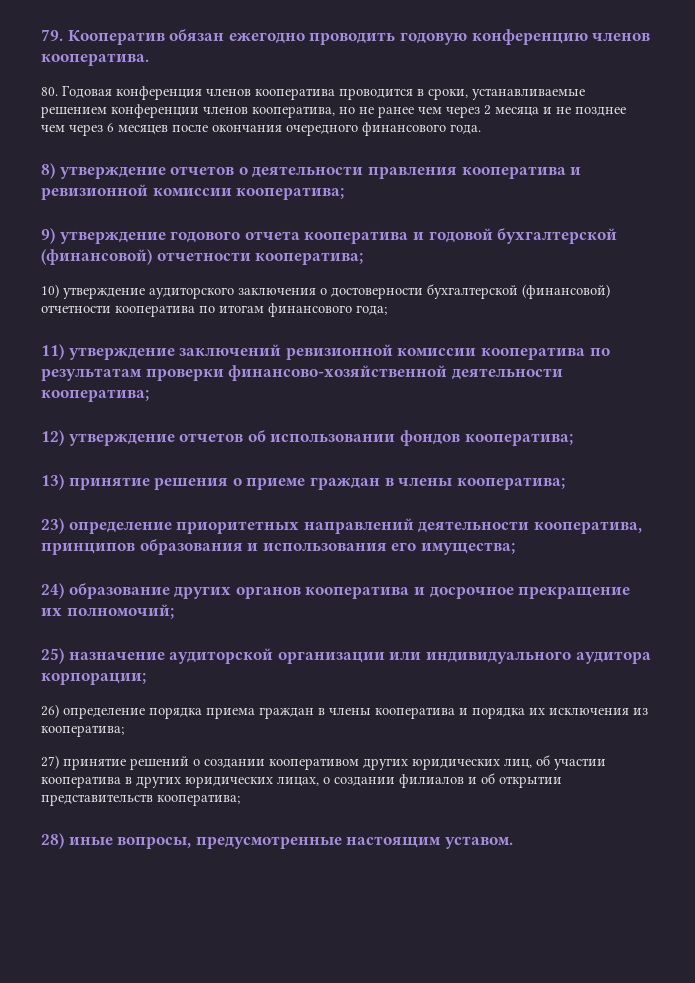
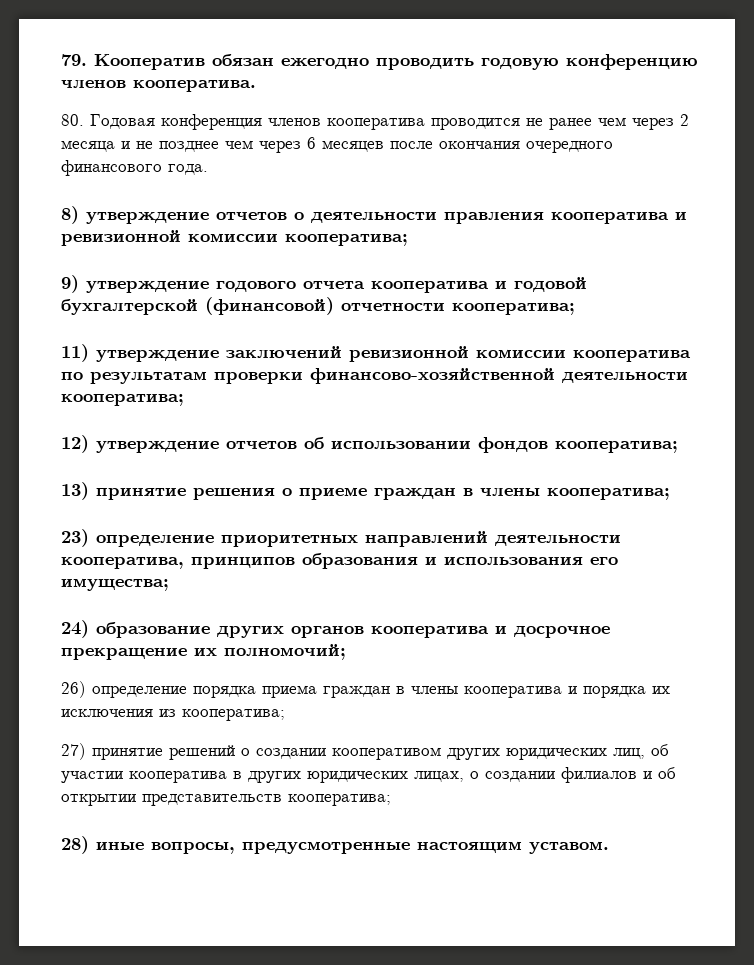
- 80. Годовая конференция членов кооператива проводится в сроки, устанавливаемые решением конференции членов кооператива, но не ранее чем через 2 месяца и не позднее чем через 6 месяцев после окончания очередного финансового года.
+ 80. Годовая конференция членов кооператива проводится не ранее чем через 2 месяца и не позднее чем через 6 месяцев после окончания очередного финансового года.
- 10) утверждение аудиторского заключения о достоверности бухгалтерской (финансовой) отчетности кооператива по итогам финансового года;
- 25) назначение аудиторской организации или индивидуального аудитора корпорации;

